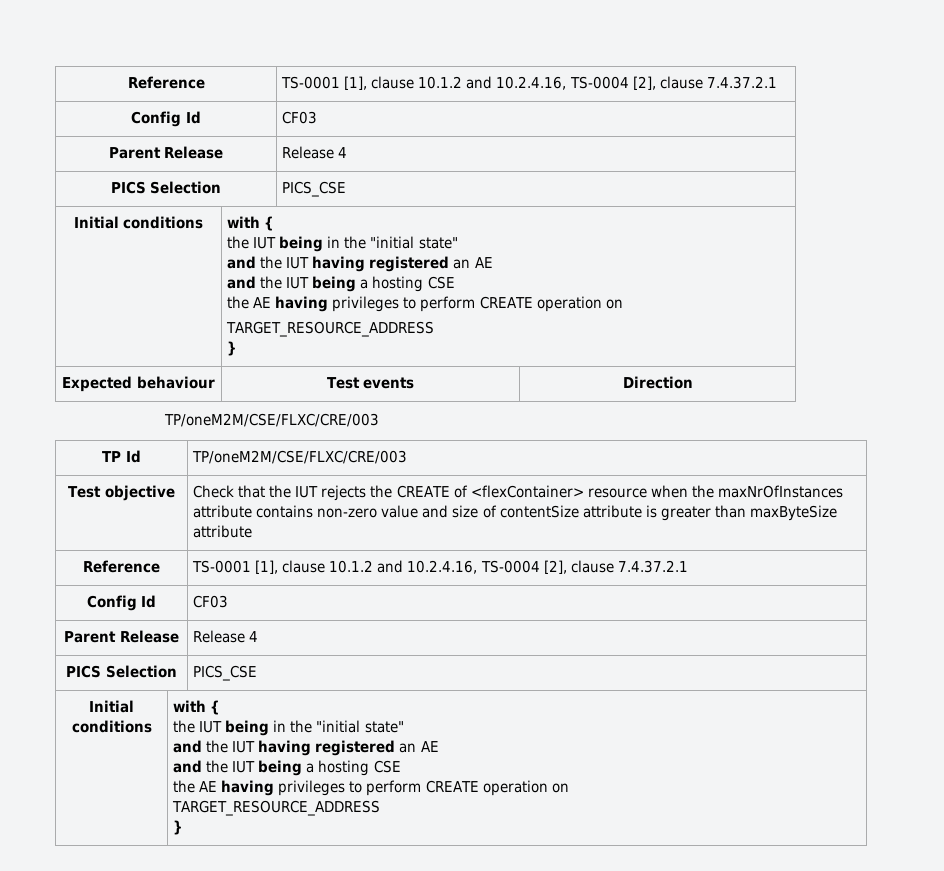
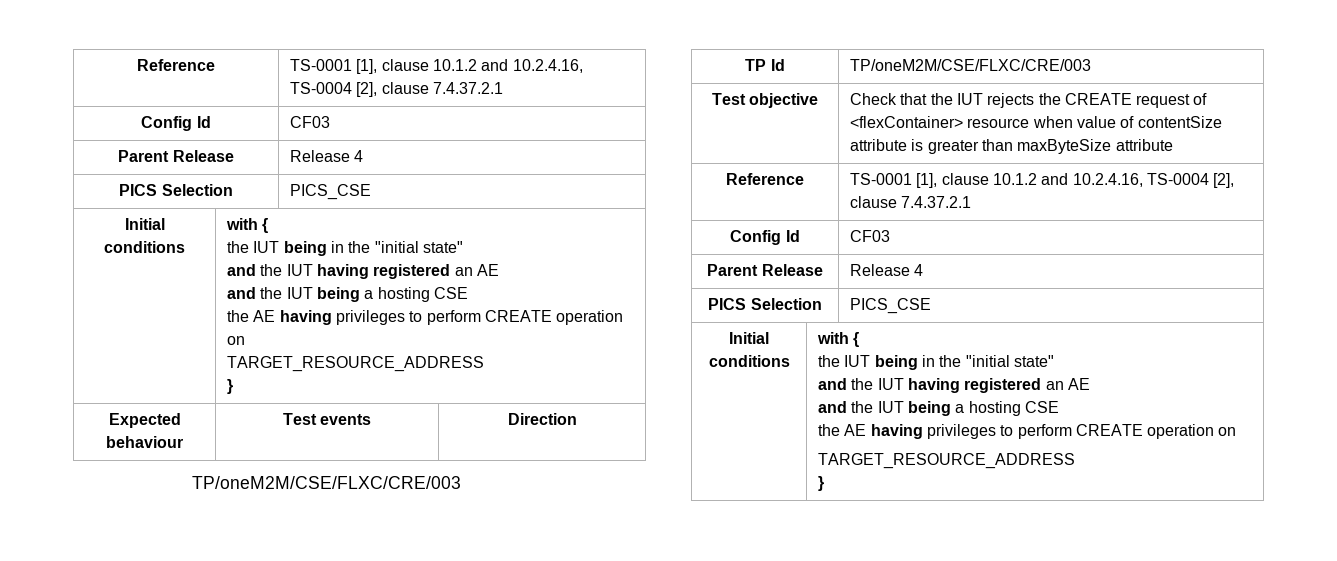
- Test objective | Check that the IUT rejects the CREATE of <flexContainer> resource when the maxNrOfInstances attribute contains non-zero value and size of contentSize attribute is greater than maxByteSize attribute
+ Test objective | Check that the IUT rejects the CREATE request of <flexContainer> resource when value of contentSize attribute is greater than maxByteSize attribute

